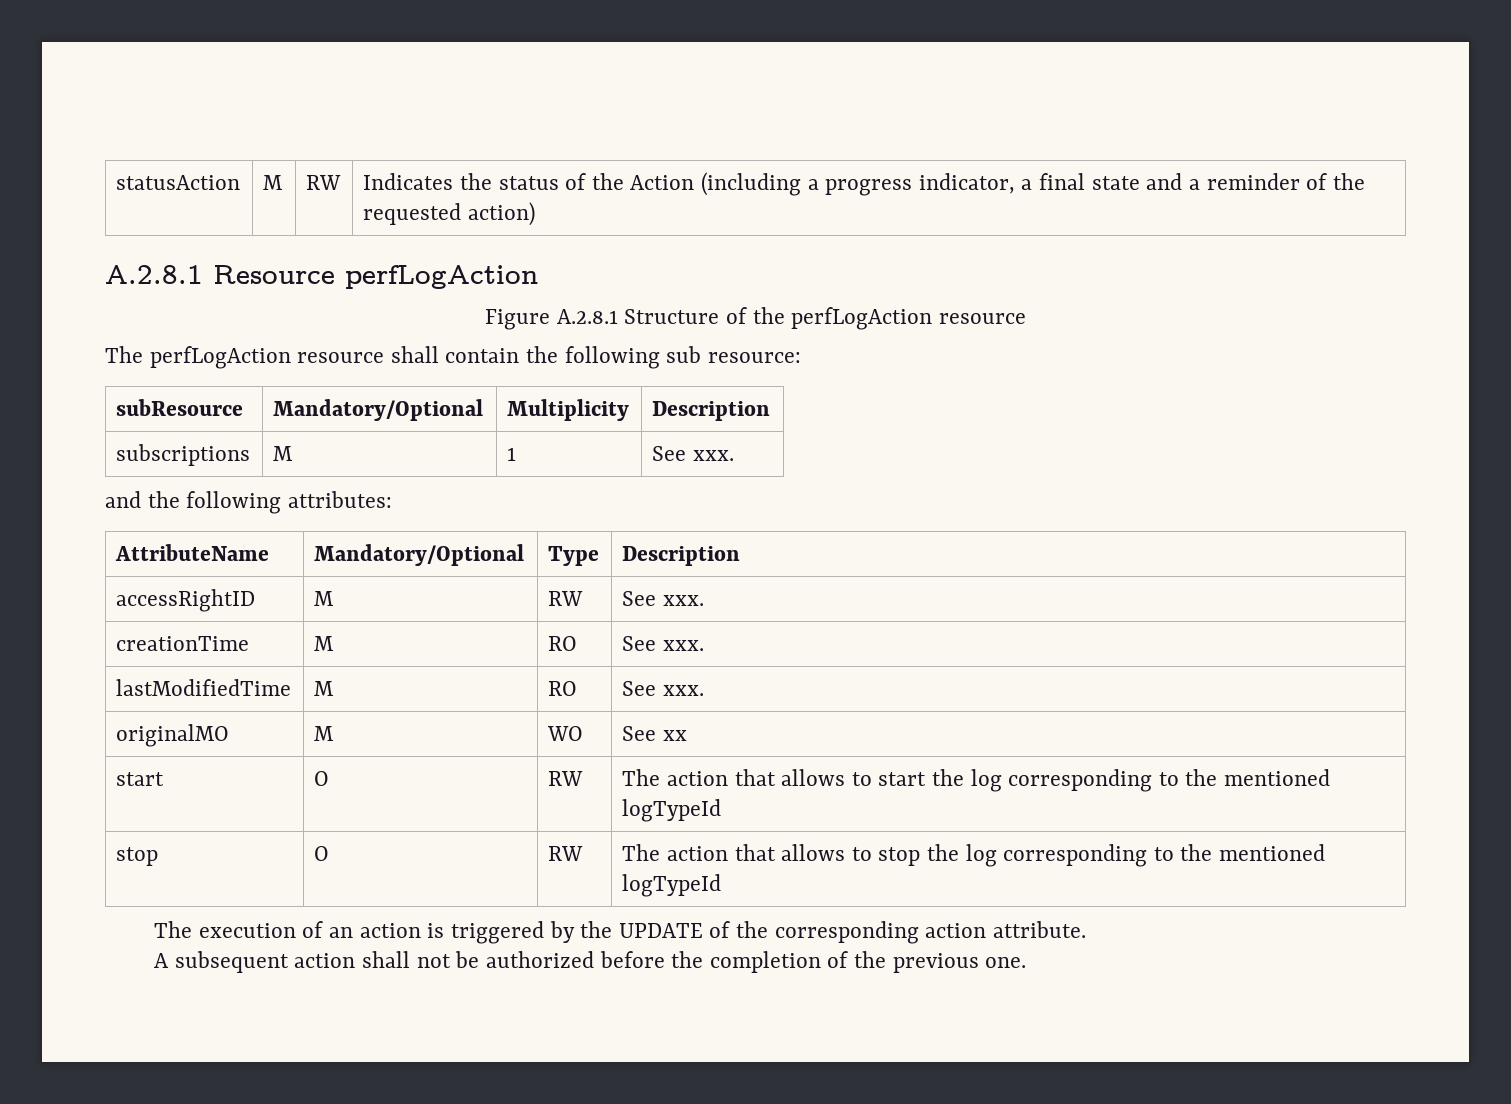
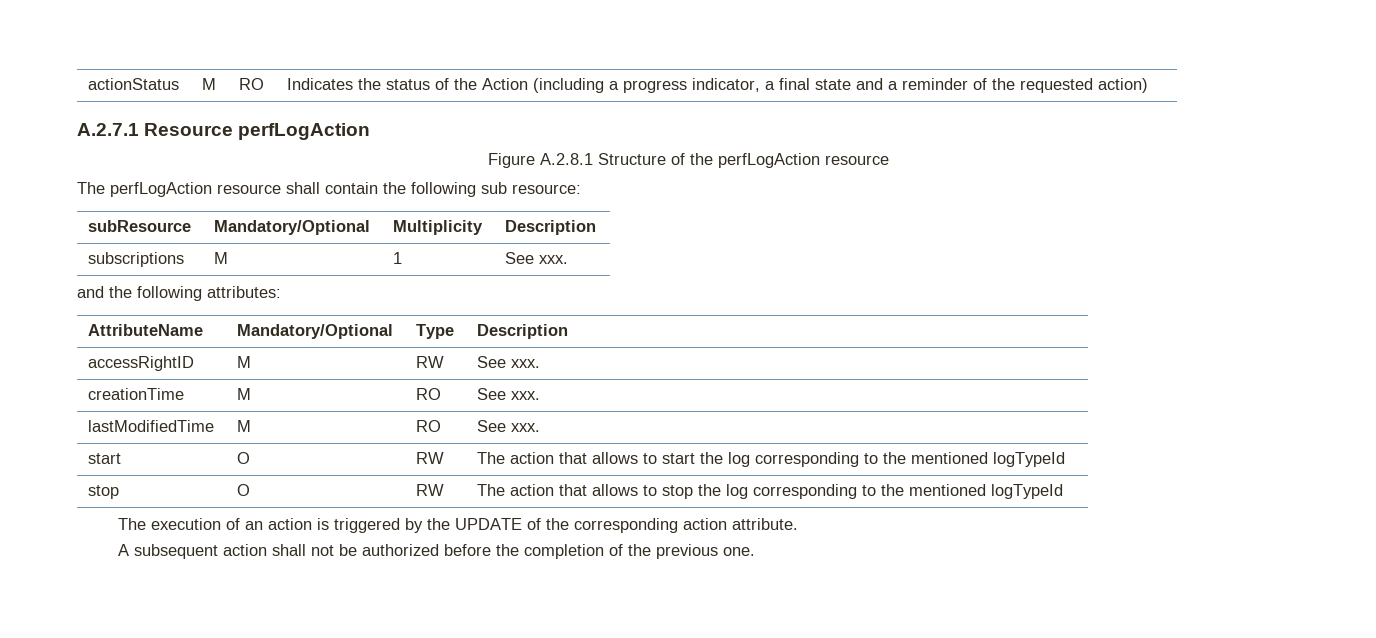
- statusAction | M | RW | Indicates the status of the Action (including a progress indicator, a final state and a reminder of the requested action)
+ actionStatus | M | RO | Indicates the status of the Action (including a progress indicator, a final state and a reminder of the requested action)
- A.2.8.1 Resource perfLogAction
+ A.2.7.1 Resource perfLogAction
- originalMO | M | WO | See xx

